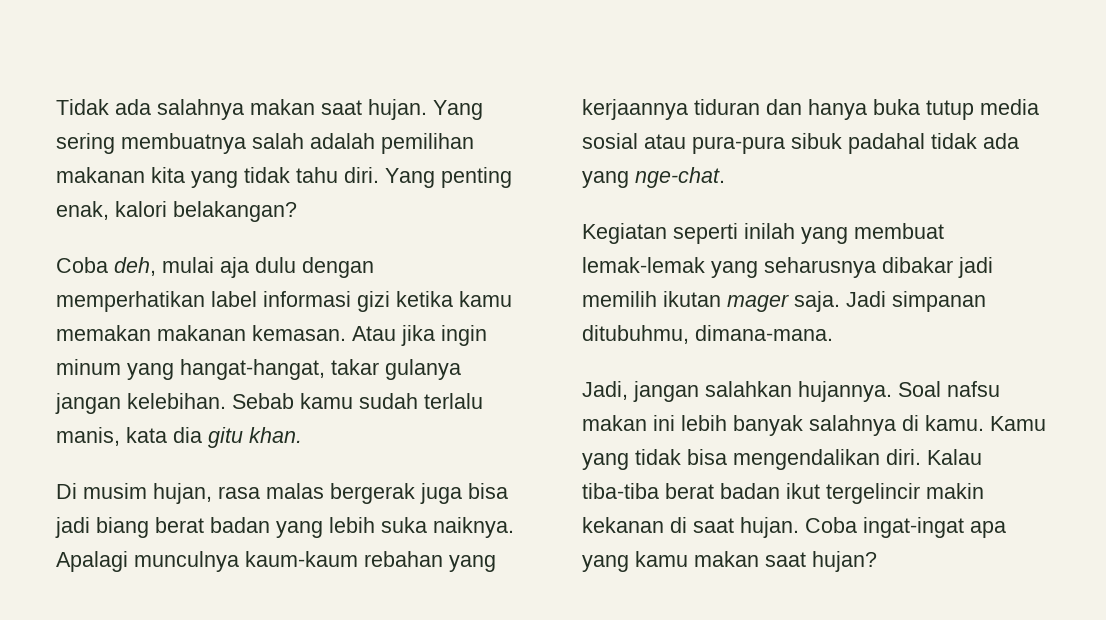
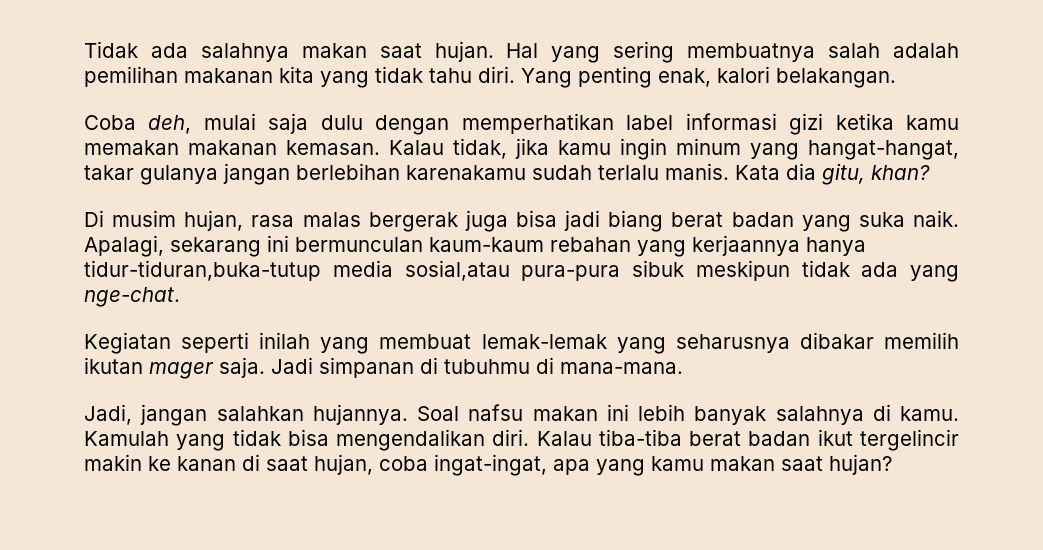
- Yang sering membuatnya salah adalah pemilihan makanan kita yang tidak tahu diri.
+ Hal yang sering membuatnya salah adalah pemilihan makanan kita yang tidak tahu diri.
- Yang penting enak, kalori belakangan?
+ Yang penting enak, kalori belakangan.
- Coba deh, mulai aja dulu dengan memperhatikan label informasi gizi ketika kamu memakan makanan kemasan.
+ Coba deh, mulai saja dulu dengan memperhatikan label informasi gizi ketika kamu memakan makanan kemasan.
- Atau jika ingin minum yang hangat-hangat, takar gulanya jangan kelebihan. Sebab kamu sudah terlalu manis, kata dia gitu khan.
+ Kalau tidak, jika kamu ingin minum yang hangat-hangat, takar gulanya jangan berlebihan karenakamu sudah terlalu manis. Kata dia gitu, khan?
- Di musim hujan, rasa malas bergerak juga bisa jadi biang berat badan yang lebih suka naiknya. Apalagi munculnya kaum-kaum rebahan yang kerjaannya tiduran dan hanya buka tutup media sosial atau pura-pura sibuk padahal tidak ada yang nge-chat.
+ Di musim hujan, rasa malas bergerak juga bisa jadi biang berat badan yang suka naik. Apalagi, sekarang ini bermunculan kaum-kaum rebahan yang kerjaannya hanya tidur-tiduran,buka-tutup media sosial,atau pura-pura sibuk meskipun tidak ada yang nge-chat.
- Kegiatan seperti inilah yang membuat lemak-lemak yang seharusnya dibakar jadi memilih ikutan mager saja.
+ Kegiatan seperti inilah yang membuat lemak-lemak yang seharusnya dibakar memilih ikutan mager saja.
- Jadi simpanan ditubuhmu, dimana-mana.
+ Jadi simpanan di tubuhmu di mana-mana.
- Kamu yang tidak bisa mengendalikan diri.
+ Kamulah yang tidak bisa mengendalikan diri.
- Kalau tiba-tiba berat badan ikut tergelincir makin kekanan di saat hujan. Coba ingat-ingat apa yang kamu makan saat hujan?
+ Kalau tiba-tiba berat badan ikut tergelincir makin ke kanan di saat hujan, coba ingat-ingat, apa yang kamu makan saat hujan?

